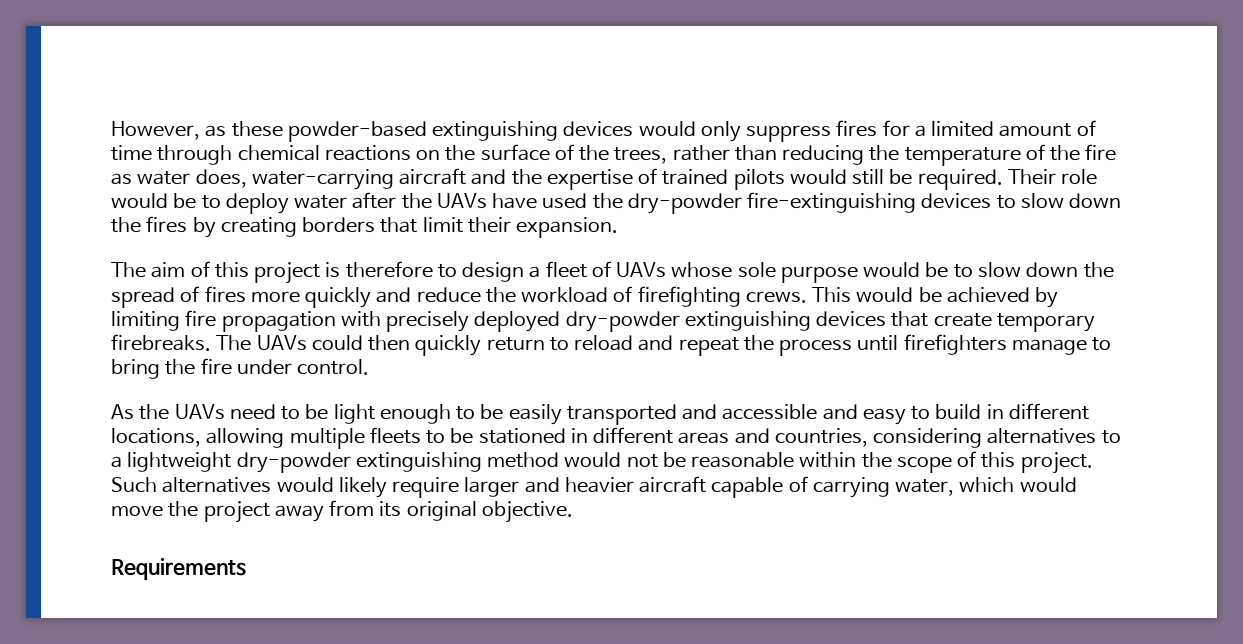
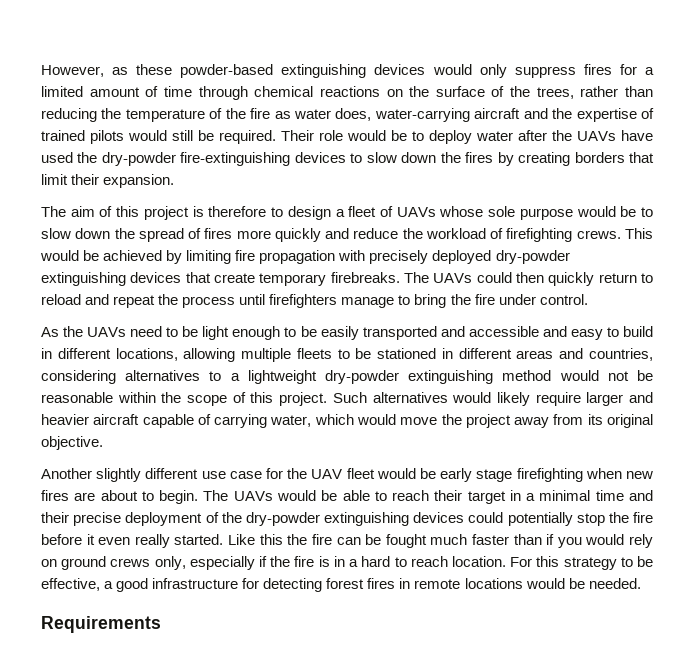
+ Another slightly different use case for the UAV fleet would be early stage firefighting when new fires are about to begin. The UAVs would be able to reach their target in a minimal time and their precise deployment of the dry-powder extinguishing devices could potentially stop the fire before it even really started. Like this the fire can be fought much faster than if you would rely on ground crews only, especially if the fire is in a hard to reach location. For this strategy to be effective, a good infrastructure for detecting forest fires in remote locations would be needed.

